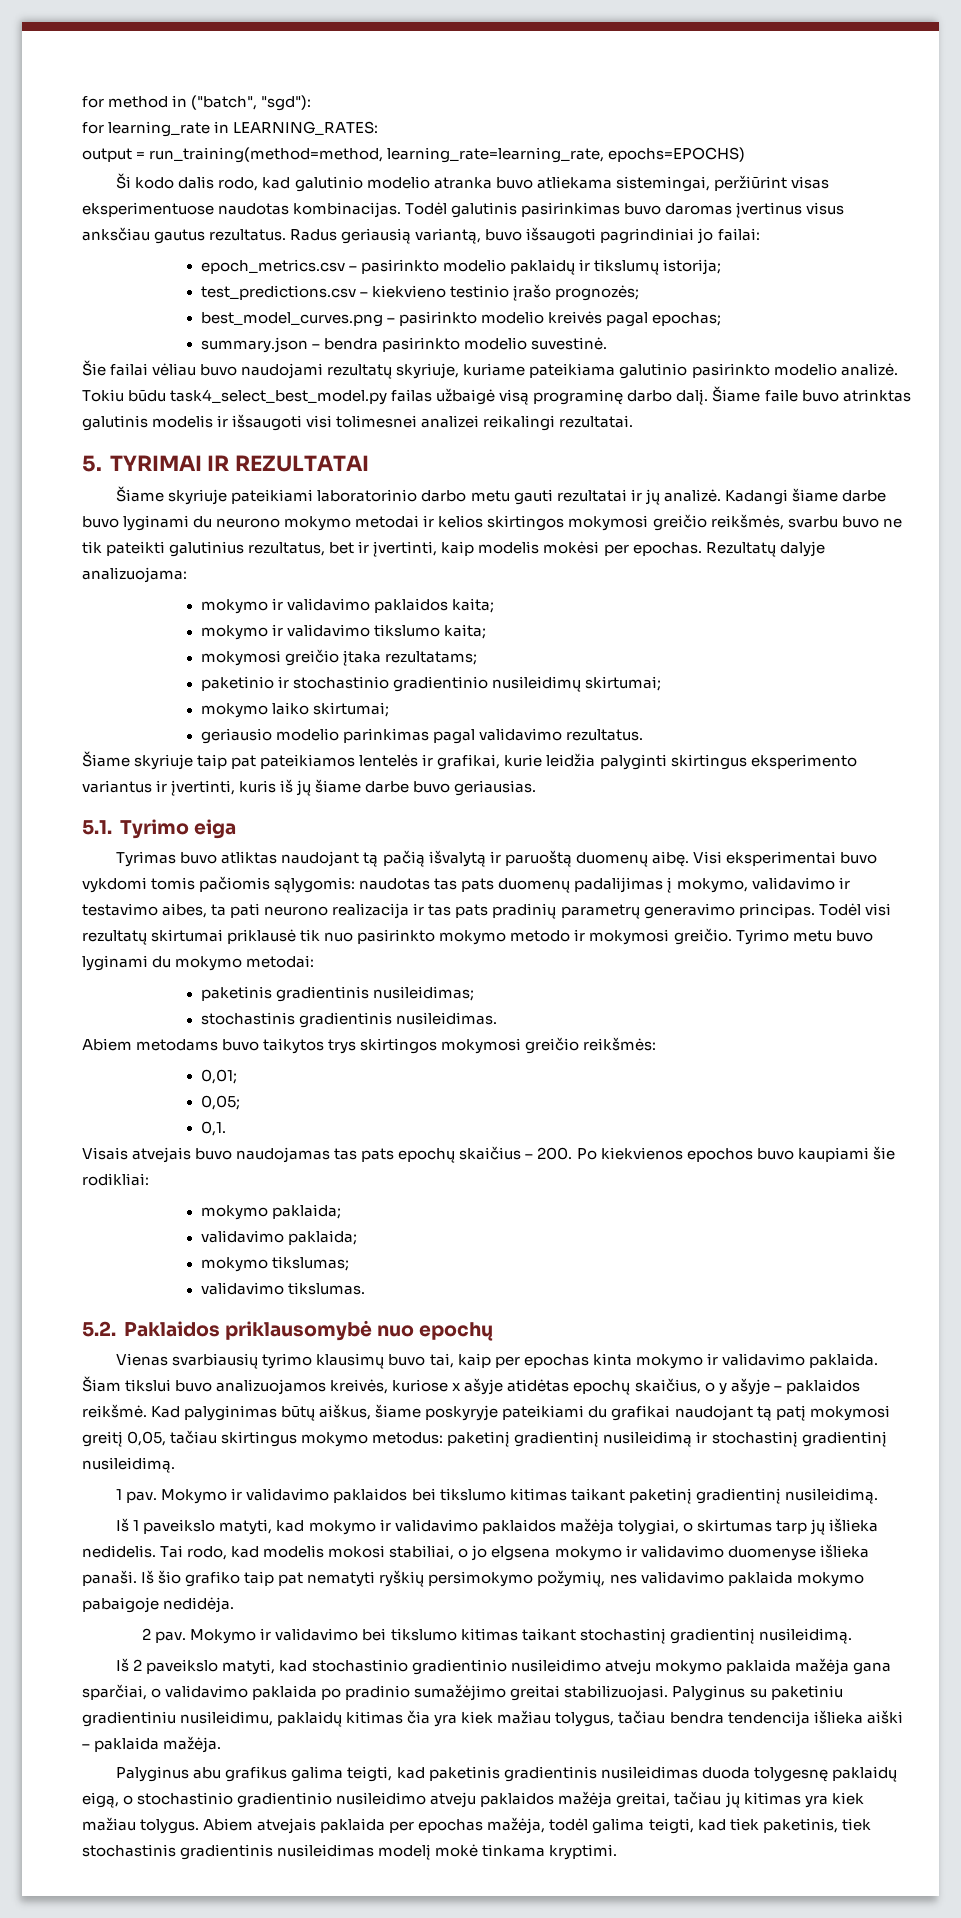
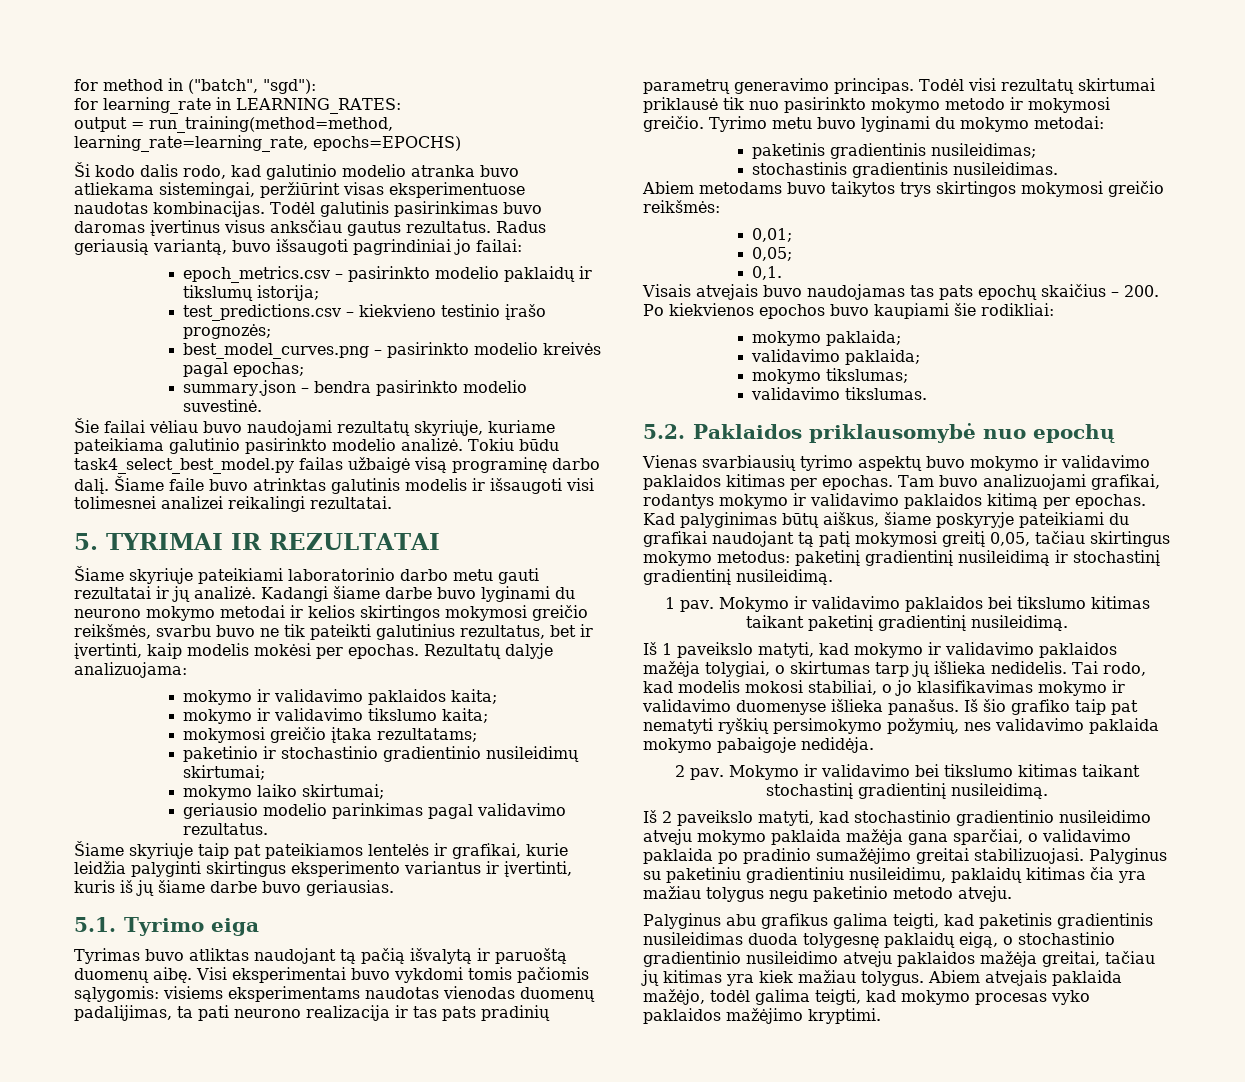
- Visi eksperimentai buvo vykdomi tomis pačiomis sąlygomis: naudotas tas pats duomenų padalijimas į mokymo, validavimo ir testavimo aibes, ta pati neurono realizacija ir tas pats pradinių parametrų generavimo principas.
+ Visi eksperimentai buvo vykdomi tomis pačiomis sąlygomis: visiems eksperimentams naudotas vienodas duomenų padalijimas, ta pati neurono realizacija ir tas pats pradinių parametrų generavimo principas.
- Vienas svarbiausių tyrimo klausimų buvo tai, kaip per epochas kinta mokymo ir validavimo paklaida. Šiam tikslui buvo analizuojamos kreivės, kuriose x ašyje atidėtas epochų skaičius, o y ašyje – paklaidos reikšmė.
+ Vienas svarbiausių tyrimo aspektų buvo mokymo ir validavimo paklaidos kitimas per epochas. Tam buvo analizuojami grafikai, rodantys mokymo ir validavimo paklaidos kitimą per epochas.
- Tai rodo, kad modelis mokosi stabiliai, o jo elgsena mokymo ir validavimo duomenyse išlieka panaši.
+ Tai rodo, kad modelis mokosi stabiliai, o jo klasifikavimas mokymo ir validavimo duomenyse išlieka panašus.
- Palyginus su paketiniu gradientiniu nusileidimu, paklaidų kitimas čia yra kiek mažiau tolygus, tačiau bendra tendencija išlieka aiški – paklaida mažėja.
+ Palyginus su paketiniu gradientiniu nusileidimu, paklaidų kitimas čia yra mažiau tolygus negu paketinio metodo atveju.
- Abiem atvejais paklaida per epochas mažėja, todėl galima teigti, kad tiek paketinis, tiek stochastinis gradientinis nusileidimas modelį mokė tinkama kryptimi.
+ Abiem atvejais paklaida mažėjo, todėl galima teigti, kad mokymo procesas vyko paklaidos mažėjimo kryptimi.

